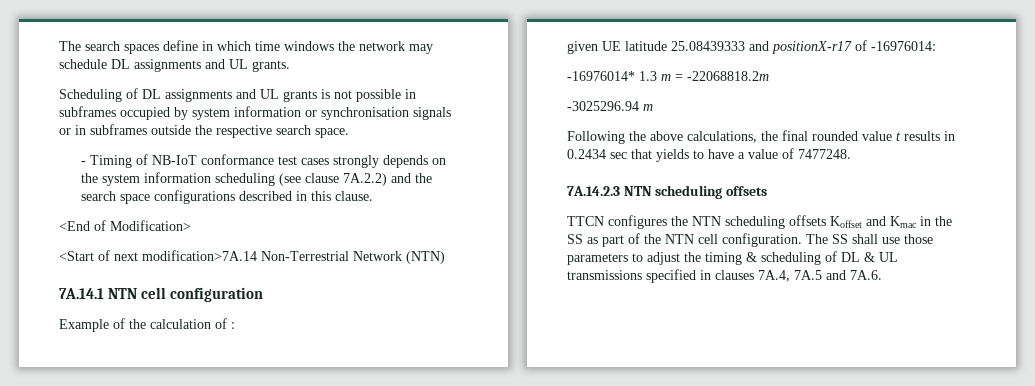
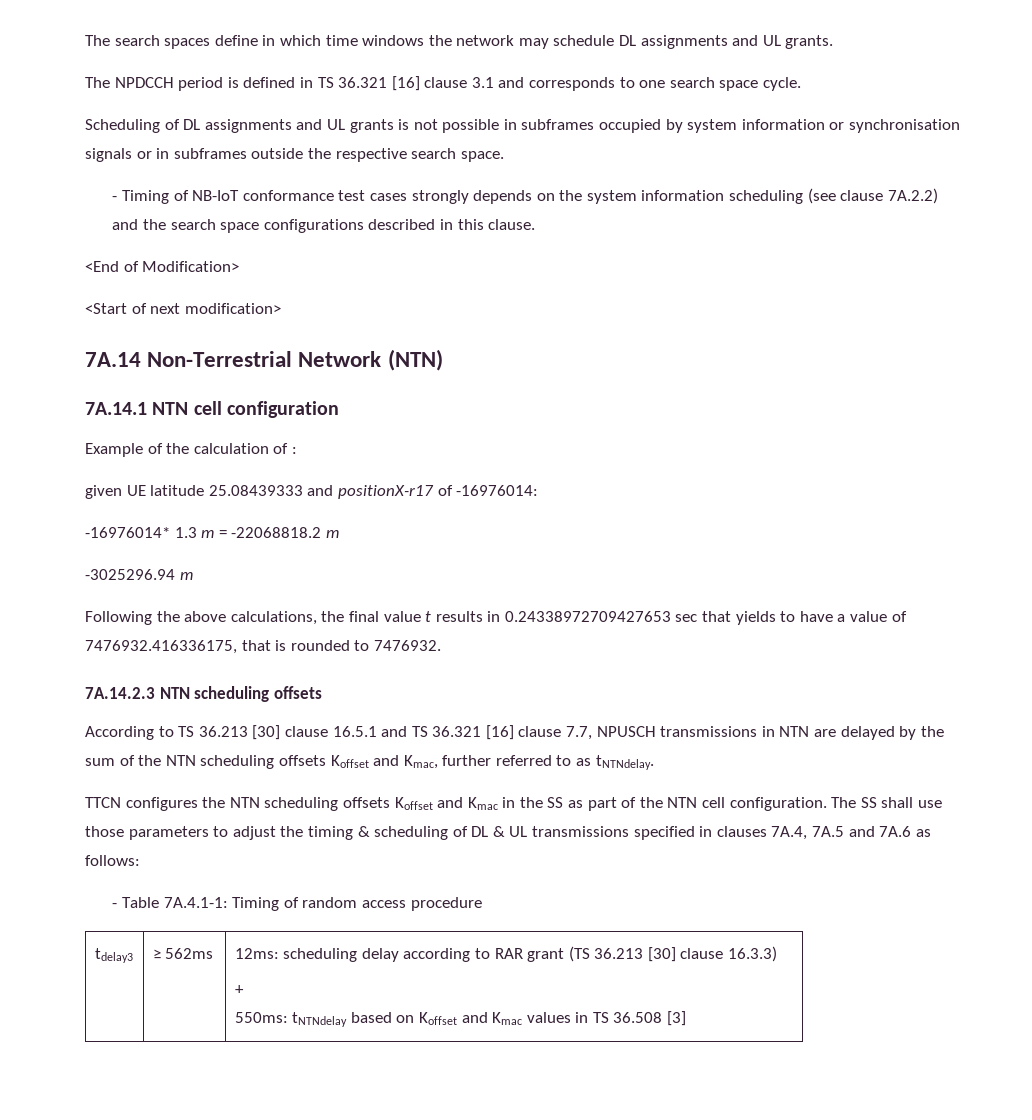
+ The NPDCCH period is defined in TS 36.321 [16] clause 3.1 and corresponds to one search space cycle.
- <Start of next modification>7A.14 Non-Terrestrial Network (NTN)
+ <Start of next modification>
+ 7A.14 Non-Terrestrial Network (NTN)
- -16976014* 1.3 m = -22068818.2m
+ -16976014* 1.3 m = -22068818.2 m
- Following the above calculations, the final rounded value t results in 0.2434 sec that yields to have a value of 7477248.
+ Following the above calculations, the final value t results in 0.24338972709427653 sec that yields to have a value of 7476932.416336175, that is rounded to 7476932.
  7A.14.2.3 NTN scheduling offsets
+ According to TS 36.213 [30] clause 16.5.1 and TS 36.321 [16] clause 7.7, NPUSCH transmissions in NTN are delayed by the sum of the NTN scheduling offsets Koffset and Kmac, further referred to as tNTNdelay.
- The SS shall use those parameters to adjust the timing & scheduling of DL & UL transmissions specified in clauses 7A.4, 7A.5 and 7A.6.
+ The SS shall use those parameters to adjust the timing & scheduling of DL & UL transmissions specified in clauses 7A.4, 7A.5 and 7A.6 as follows:
+ - Table 7A.4.1-1: Timing of random access procedure
+ tdelay3 | ≥ 562ms | 12ms: scheduling delay according to RAR grant (TS 36.213 [30] clause 16.3.3)
+ +
+ 550ms: tNTNdelay based on Koffset and Kmac values in TS 36.508 [3]

